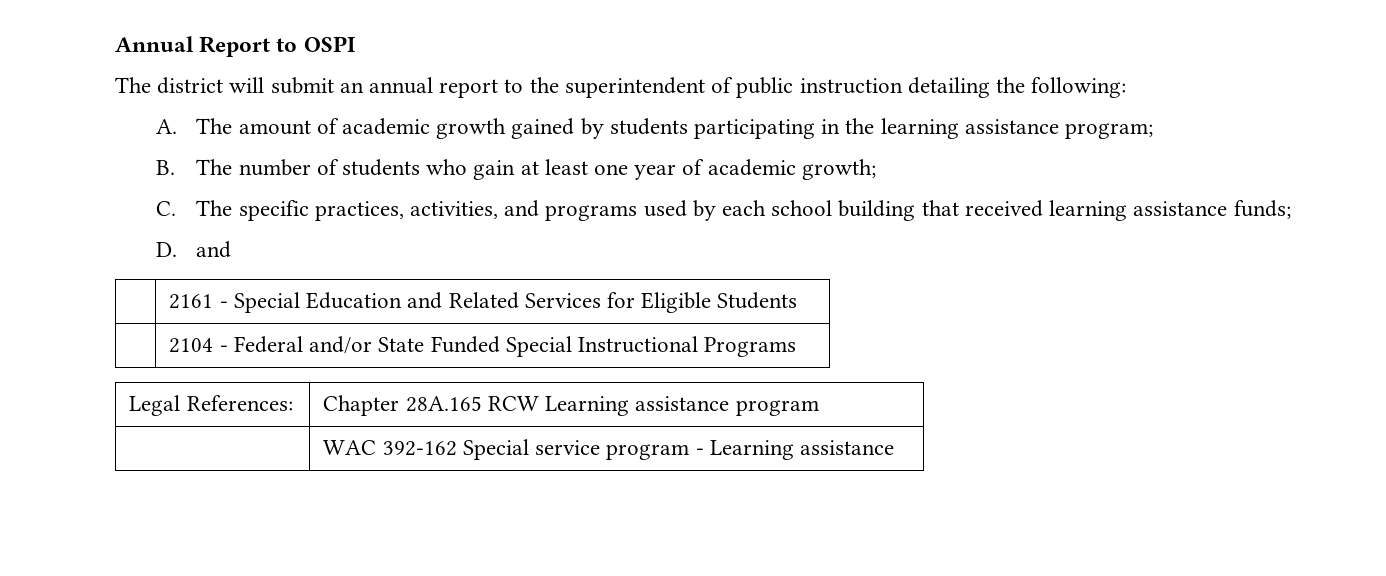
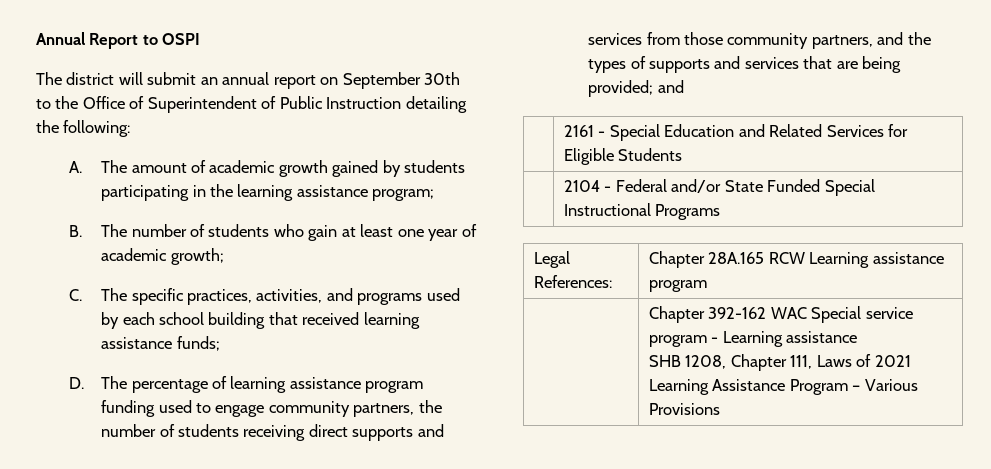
- The district will submit an annual report to the superintendent of public instruction detailing the following:
+ The district will submit an annual report on September 30th to the Office of Superintendent of Public Instruction detailing the following:
- D. and
+ D. The percentage of learning assistance program funding used to engage community partners, the number of students receiving direct supports and services from those community partners, and the types of supports and services that are being provided; and
- | WAC 392-162 Special service program - Learning assistance
+ | Chapter 392-162 WAC Special service program - Learning assistance
+ SHB 1208, Chapter 111, Laws of 2021 Learning Assistance Program – Various Provisions

